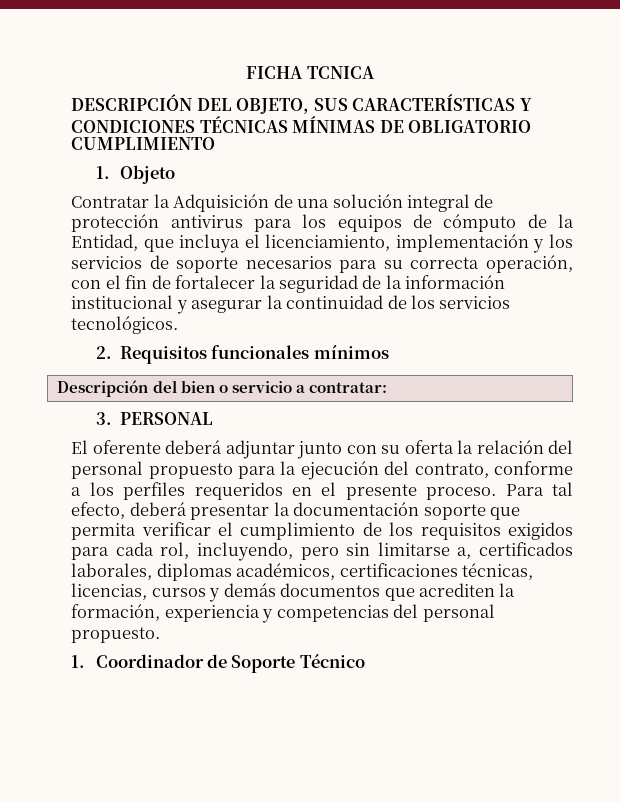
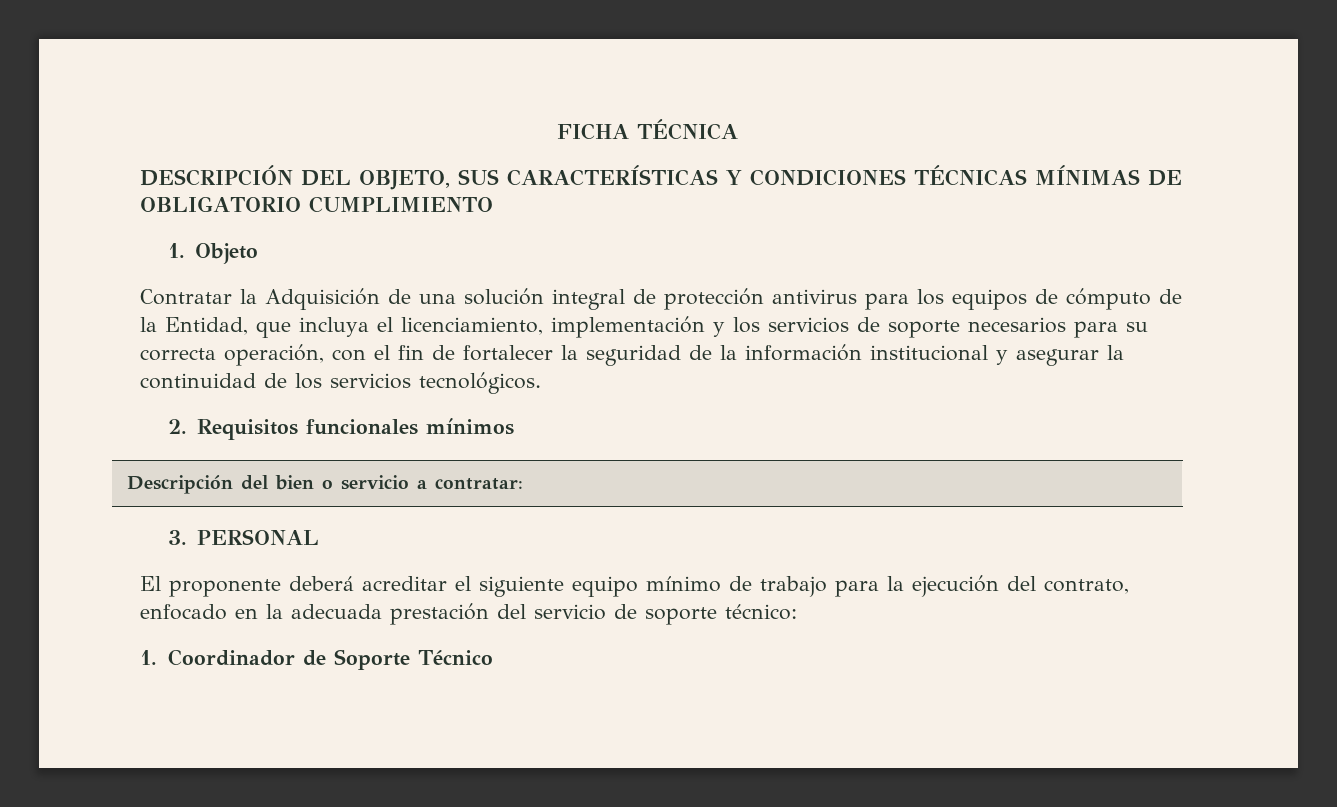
- FICHA TCNICA
+ FICHA TÉCNICA
- El oferente deberá adjuntar junto con su oferta la relación del personal propuesto para la ejecución del contrato, conforme a los perfiles requeridos en el presente proceso. Para tal efecto, deberá presentar la documentación soporte que permita verificar el cumplimiento de los requisitos exigidos para cada rol, incluyendo, pero sin limitarse a, certificados laborales, diplomas académicos, certificaciones técnicas, licencias, cursos y demás documentos que acrediten la formación, experiencia y competencias del personal propuesto.
+ El proponente deberá acreditar el siguiente equipo mínimo de trabajo para la ejecución del contrato, enfocado en la adecuada prestación del servicio de soporte técnico:

